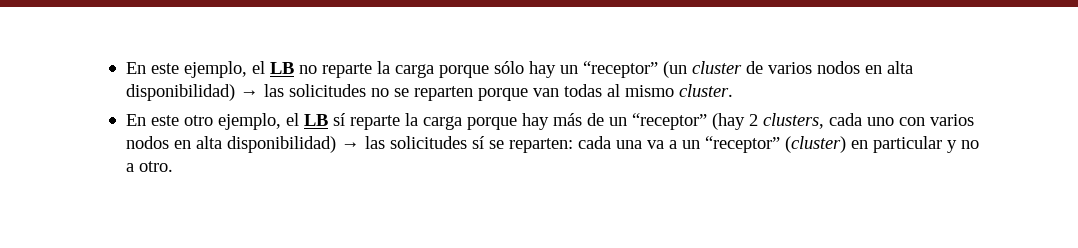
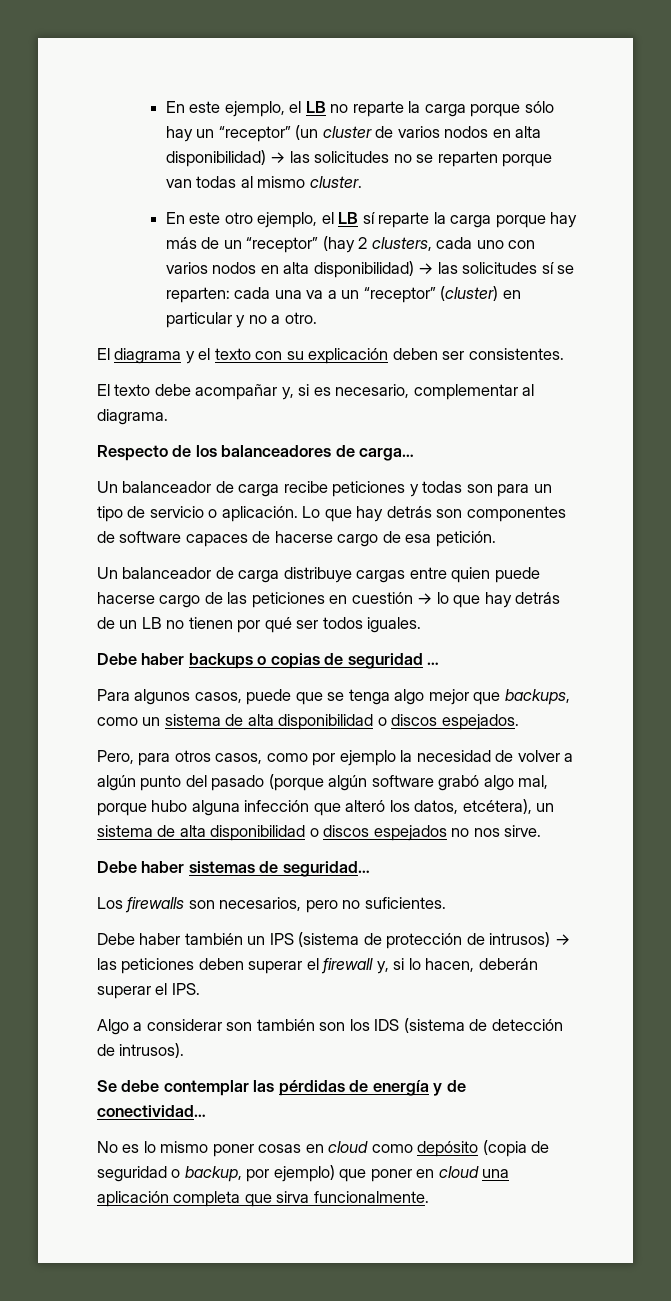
+ El diagrama y el texto con su explicación deben ser consistentes.
+ El texto debe acompañar y, si es necesario, complementar al diagrama.
+ Respecto de los balanceadores de carga…
+ Un balanceador de carga recibe peticiones y todas son para un tipo de servicio o aplicación. Lo que hay detrás son componentes de software capaces de hacerse cargo de esa petición.
+ Un balanceador de carga distribuye cargas entre quien puede hacerse cargo de las peticiones en cuestión → lo que hay detrás de un LB no tienen por qué ser todos iguales.
+ Debe haber backups o copias de seguridad …
+ Para algunos casos, puede que se tenga algo mejor que backups, como un sistema de alta disponibilidad o discos espejados.
+ Pero, para otros casos, como por ejemplo la necesidad de volver a algún punto del pasado (porque algún software grabó algo mal, porque hubo alguna infección que alteró los datos, etcétera), un sistema de alta disponibilidad o discos espejados no nos sirve.
+ Debe haber sistemas de seguridad…
+ Los firewalls son necesarios, pero no suficientes.
+ Debe haber también un IPS (sistema de protección de intrusos) → las peticiones deben superar el firewall y, si lo hacen, deberán superar el IPS.
+ Algo a considerar son también son los IDS (sistema de detección de intrusos).
+ Se debe contemplar las pérdidas de energía y de conectividad…
+ No es lo mismo poner cosas en cloud como depósito (copia de seguridad o backup, por ejemplo) que poner en cloud una aplicación completa que sirva funcionalmente.

